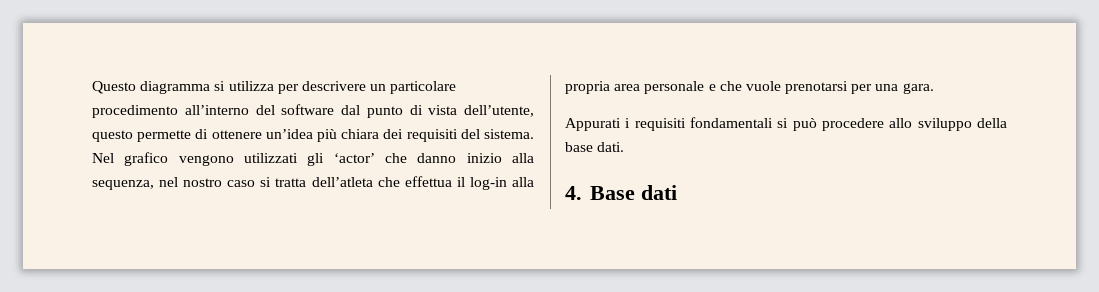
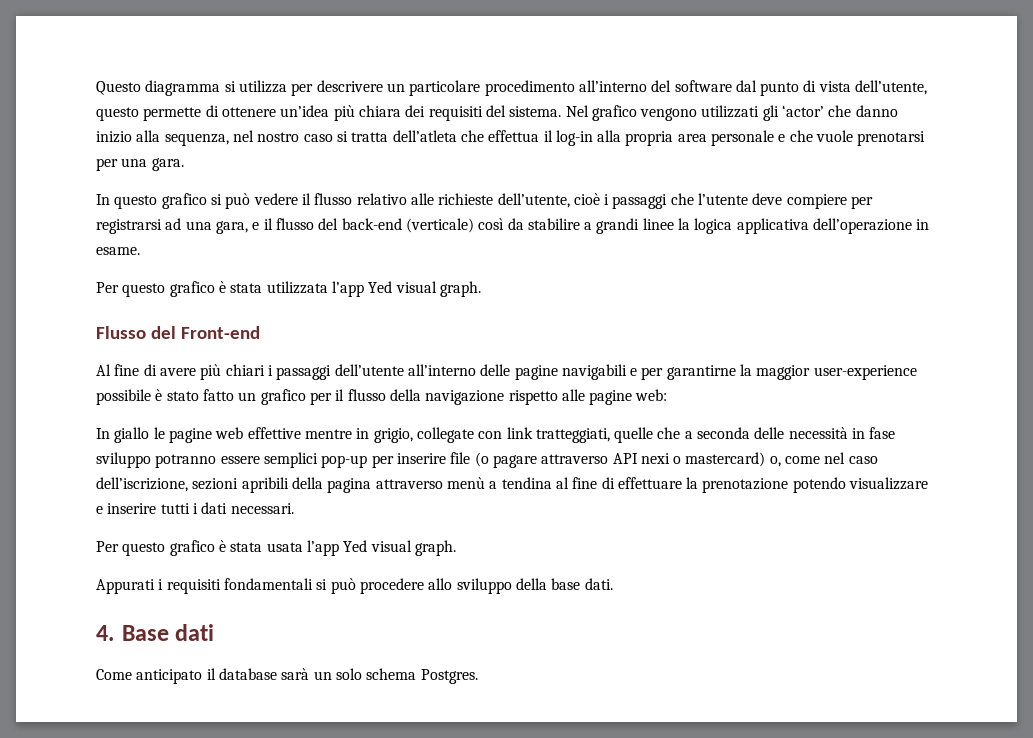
+ In questo grafico si può vedere il flusso relativo alle richieste dell’utente, cioè i passaggi che l’utente deve compiere per registrarsi ad una gara, e il flusso del back-end (verticale) così da stabilire a grandi linee la logica applicativa dell’operazione in esame.
+ Per questo grafico è stata utilizzata l’app Yed visual graph.
+ Flusso del Front-end
+ Al fine di avere più chiari i passaggi dell’utente all’interno delle pagine navigabili e per garantirne la maggior user-experience possibile è stato fatto un grafico per il flusso della navigazione rispetto alle pagine web:
+ In giallo le pagine web effettive mentre in grigio, collegate con link tratteggiati, quelle che a seconda delle necessità in fase sviluppo potranno essere semplici pop-up per inserire file (o pagare attraverso API nexi o mastercard) o, come nel caso dell’iscrizione, sezioni apribili della pagina attraverso menù a tendina al fine di effettuare la prenotazione potendo visualizzare e inserire tutti i dati necessari.
+ Per questo grafico è stata usata l’app Yed visual graph.
+ Come anticipato il database sarà un solo schema Postgres.

